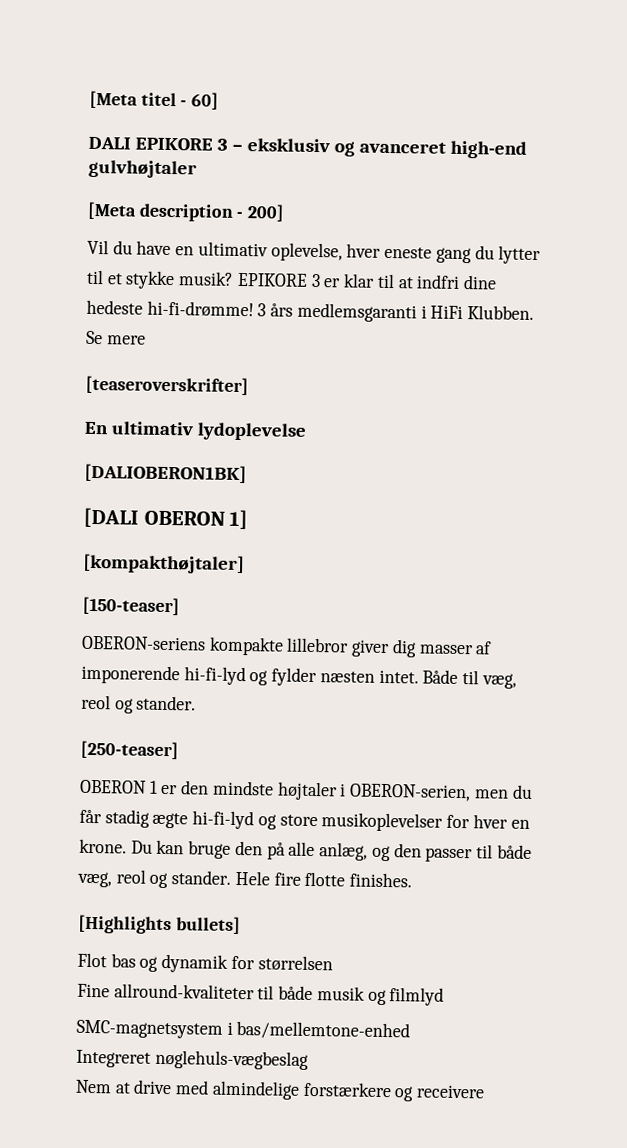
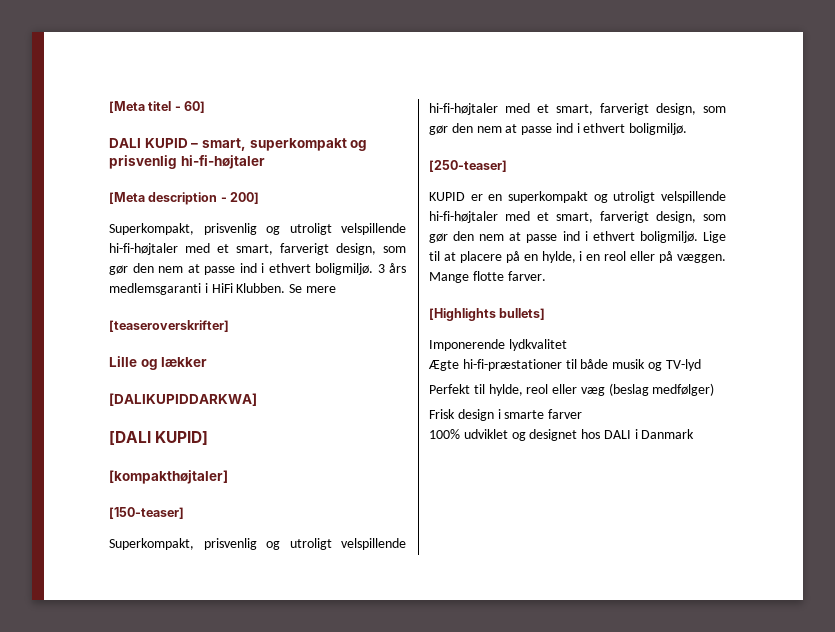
- DALI EPIKORE 3 – eksklusiv og avanceret high-end gulvhøjtaler
+ DALI KUPID – smart, superkompakt og prisvenlig hi-fi-højtaler
  [Meta description - 200]
- Vil du have en ultimativ oplevelse, hver eneste gang du lytter til et stykke musik? EPIKORE 3 er klar til at indfri dine hedeste hi-fi-drømme!
+ Superkompakt, prisvenlig og utroligt velspillende hi-fi-højtaler med et smart, farverigt design, som gør den nem at passe ind i ethvert boligmiljø.
- En ultimativ lydoplevelse
- [DALIOBERON1BK]
+ Lille og lækker
+ [DALIKUPIDDARKWA]
- [DALI OBERON 1]
+ [DALI KUPID]
  [150-teaser]
- OBERON-seriens kompakte lillebror giver dig masser af imponerende hi-fi-lyd og fylder næsten intet. Både til væg, reol og stander.
+ Superkompakt, prisvenlig og utroligt velspillende hi-fi-højtaler med et smart, farverigt design, som gør den nem at passe ind i ethvert boligmiljø.
  [250-teaser]
- OBERON 1 er den mindste højtaler i OBERON-serien, men du får stadig ægte hi-fi-lyd og store musikoplevelser for hver en krone. Du kan bruge den på alle anlæg, og den passer til både væg, reol og stander. Hele fire flotte finishes.
+ KUPID er en superkompakt og utroligt velspillende hi-fi-højtaler med et smart, farverigt design, som gør den nem at passe ind i ethvert boligmiljø. Lige til at placere på en hylde, i en reol eller på væggen. Mange flotte farver.
  [Highlights bullets]
- Flot bas og dynamik for størrelsen
- Fine allround-kvaliteter til både musik og filmlyd
- SMC-magnetsystem i bas/mellemtone-enhed
- Integreret nøglehuls-vægbeslag
- Nem at drive med almindelige forstærkere og receivere
+ Imponerende lydkvalitet
+ Ægte hi-fi-præstationer til både musik og TV-lyd
+ Perfekt til hylde, reol eller væg (beslag medfølger)
+ Frisk design i smarte farver
+ 100% udviklet og designet hos DALI i Danmark

